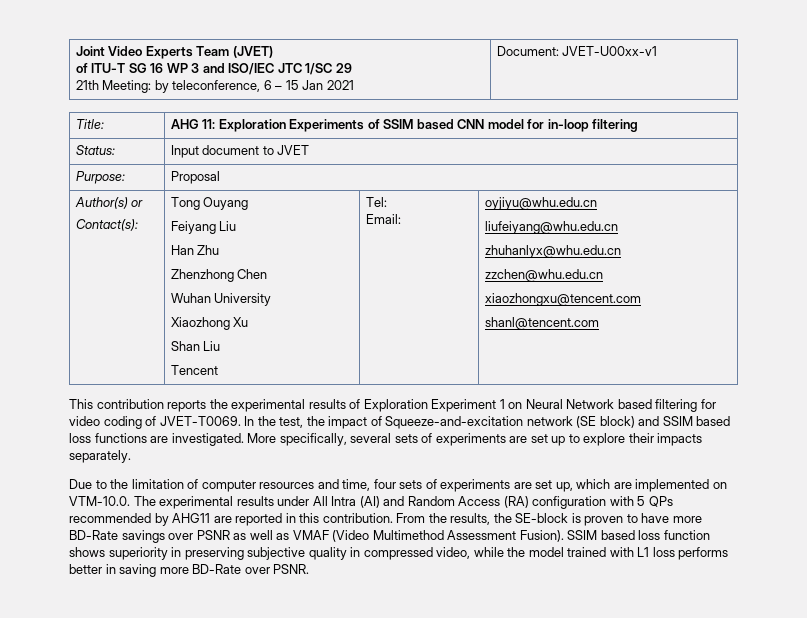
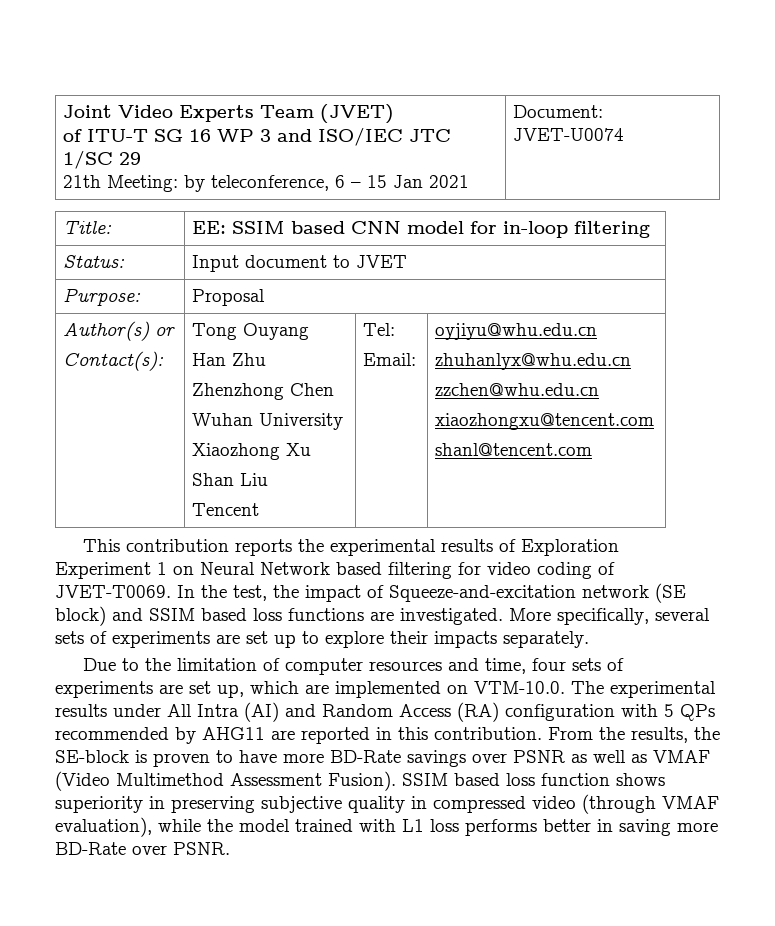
  Joint Video Experts Team (JVET)
  of ITU-T SG 16 WP 3 and ISO/IEC JTC 1/SC 29
- 21th Meeting: by teleconference, 6 – 15 Jan 2021 | Document: JVET-U00xx-v1
+ 21th Meeting: by teleconference, 6 – 15 Jan 2021 | Document: JVET-U0074
- Title: | AHG 11: Exploration Experiments of SSIM based CNN model for in-loop filtering
+ Title: | EE: SSIM based CNN model for in-loop filtering
  Author(s) or
  Contact(s): | Tong Ouyang
- Feiyang Liu
  Han Zhu
  Zhenzhong Chen
  Wuhan University
  Xiaozhong Xu
  Shan Liu
  Tencent | Tel:
  Email: | oyjiyu@whu.edu.cn
- liufeiyang@whu.edu.cn
- SSIM based loss function shows superiority in preserving subjective quality in compressed video, while the model trained with L1 loss performs better in saving more BD-Rate over PSNR.
+ SSIM based loss function shows superiority in preserving subjective quality in compressed video (through VMAF evaluation), while the model trained with L1 loss performs better in saving more BD-Rate over PSNR.

